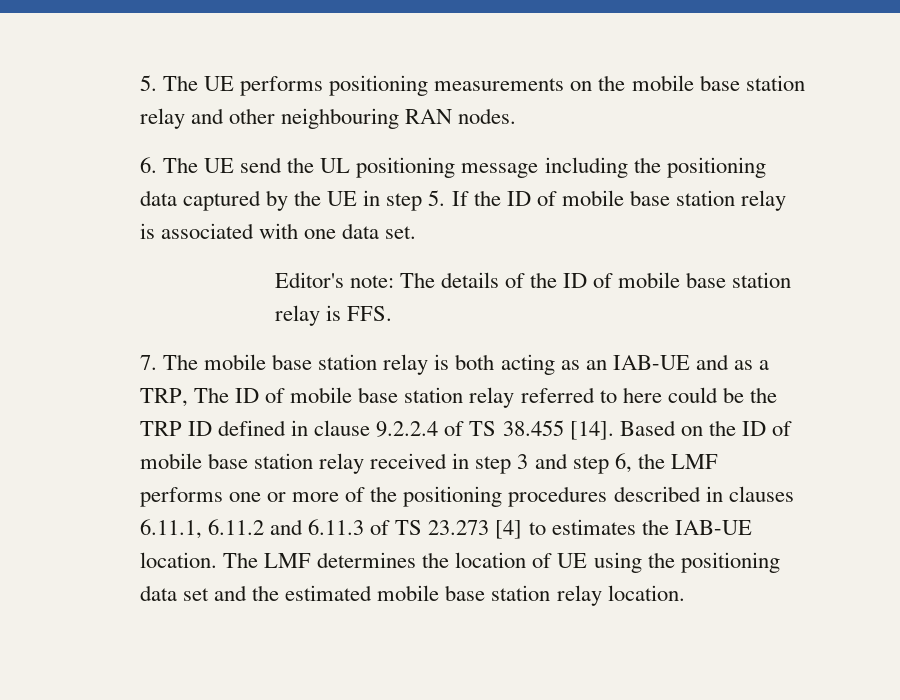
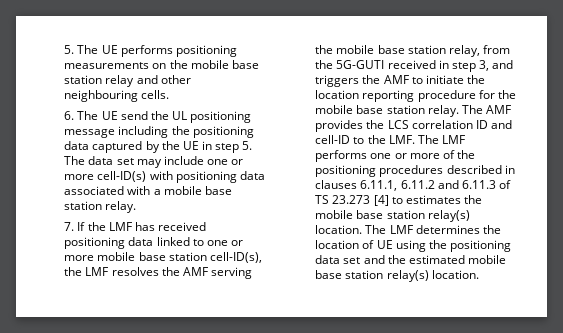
- 5. The UE performs positioning measurements on the mobile base station relay and other neighbouring RAN nodes.
+ 5. The UE performs positioning measurements on the mobile base station relay and other neighbouring cells.
- 6. The UE send the UL positioning message including the positioning data captured by the UE in step 5. If the ID of mobile base station relay is associated with one data set.
- Editor's note: The details of the ID of mobile base station relay is FFS.
- 7. The mobile base station relay is both acting as an IAB-UE and as a TRP, The ID of mobile base station relay referred to here could be the TRP ID defined in clause 9.2.2.4 of TS 38.455 [14]. Based on the ID of mobile base station relay received in step 3 and step 6, the LMF performs one or more of the positioning procedures described in clauses 6.11.1, 6.11.2 and 6.11.3 of TS 23.273 [4] to estimates the IAB-UE location.
+ 6. The UE send the UL positioning message including the positioning data captured by the UE in step 5. The data set may include one or more cell-ID(s) with positioning data associated with a mobile base station relay.
+ 7. If the LMF has received positioning data linked to one or more mobile base station cell-ID(s), the LMF resolves the AMF serving the mobile base station relay, from the 5G-GUTI received in step 3, and triggers the AMF to initiate the location reporting procedure for the mobile base station relay. The AMF provides the LCS correlation ID and cell-ID to the LMF. The LMF performs one or more of the positioning procedures described in clauses 6.11.1, 6.11.2 and 6.11.3 of TS 23.273 [4] to estimates the mobile base station relay(s) location.
- The LMF determines the location of UE using the positioning data set and the estimated mobile base station relay location.
+ The LMF determines the location of UE using the positioning data set and the estimated mobile base station relay(s) location.

